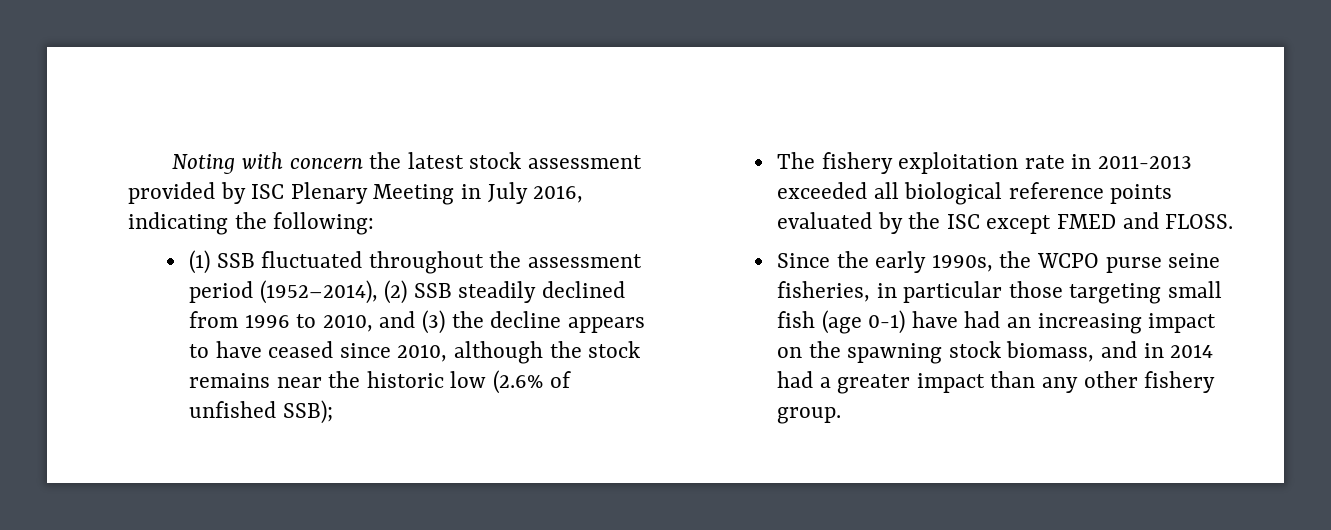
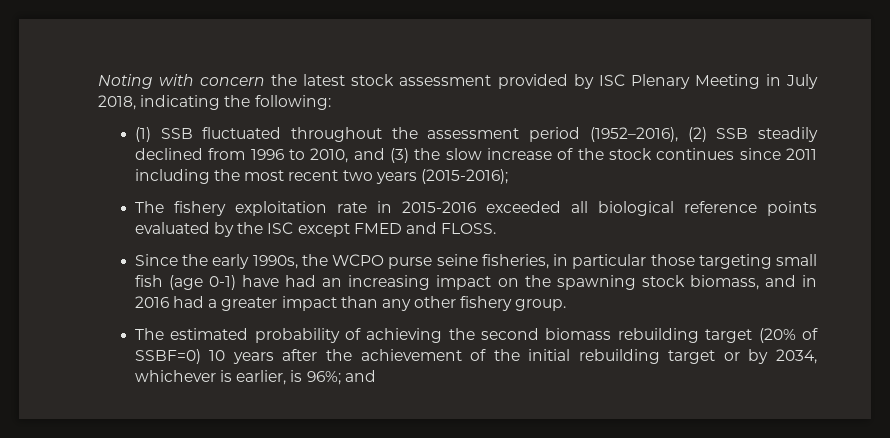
- Noting with concern the latest stock assessment provided by ISC Plenary Meeting in July 2016, indicating the following:
+ Noting with concern the latest stock assessment provided by ISC Plenary Meeting in July 2018, indicating the following:
- (1) SSB fluctuated throughout the assessment period (1952–2014), (2) SSB steadily declined from 1996 to 2010, and (3) the decline appears to have ceased since 2010, although the stock remains near the historic low (2.6% of unfished SSB);
+ (1) SSB fluctuated throughout the assessment period (1952–2016), (2) SSB steadily declined from 1996 to 2010, and (3) the slow increase of the stock continues since 2011 including the most recent two years (2015-2016);
- The fishery exploitation rate in 2011-2013 exceeded all biological reference points evaluated by the ISC except FMED and FLOSS.
+ The fishery exploitation rate in 2015-2016 exceeded all biological reference points evaluated by the ISC except FMED and FLOSS.
- Since the early 1990s, the WCPO purse seine fisheries, in particular those targeting small fish (age 0-1) have had an increasing impact on the spawning stock biomass, and in 2014 had a greater impact than any other fishery group.
+ Since the early 1990s, the WCPO purse seine fisheries, in particular those targeting small fish (age 0-1) have had an increasing impact on the spawning stock biomass, and in 2016 had a greater impact than any other fishery group.
+ The estimated probability of achieving the second biomass rebuilding target (20% of SSBF=0) 10 years after the achievement of the initial rebuilding target or by 2034, whichever is earlier, is 96%; and

